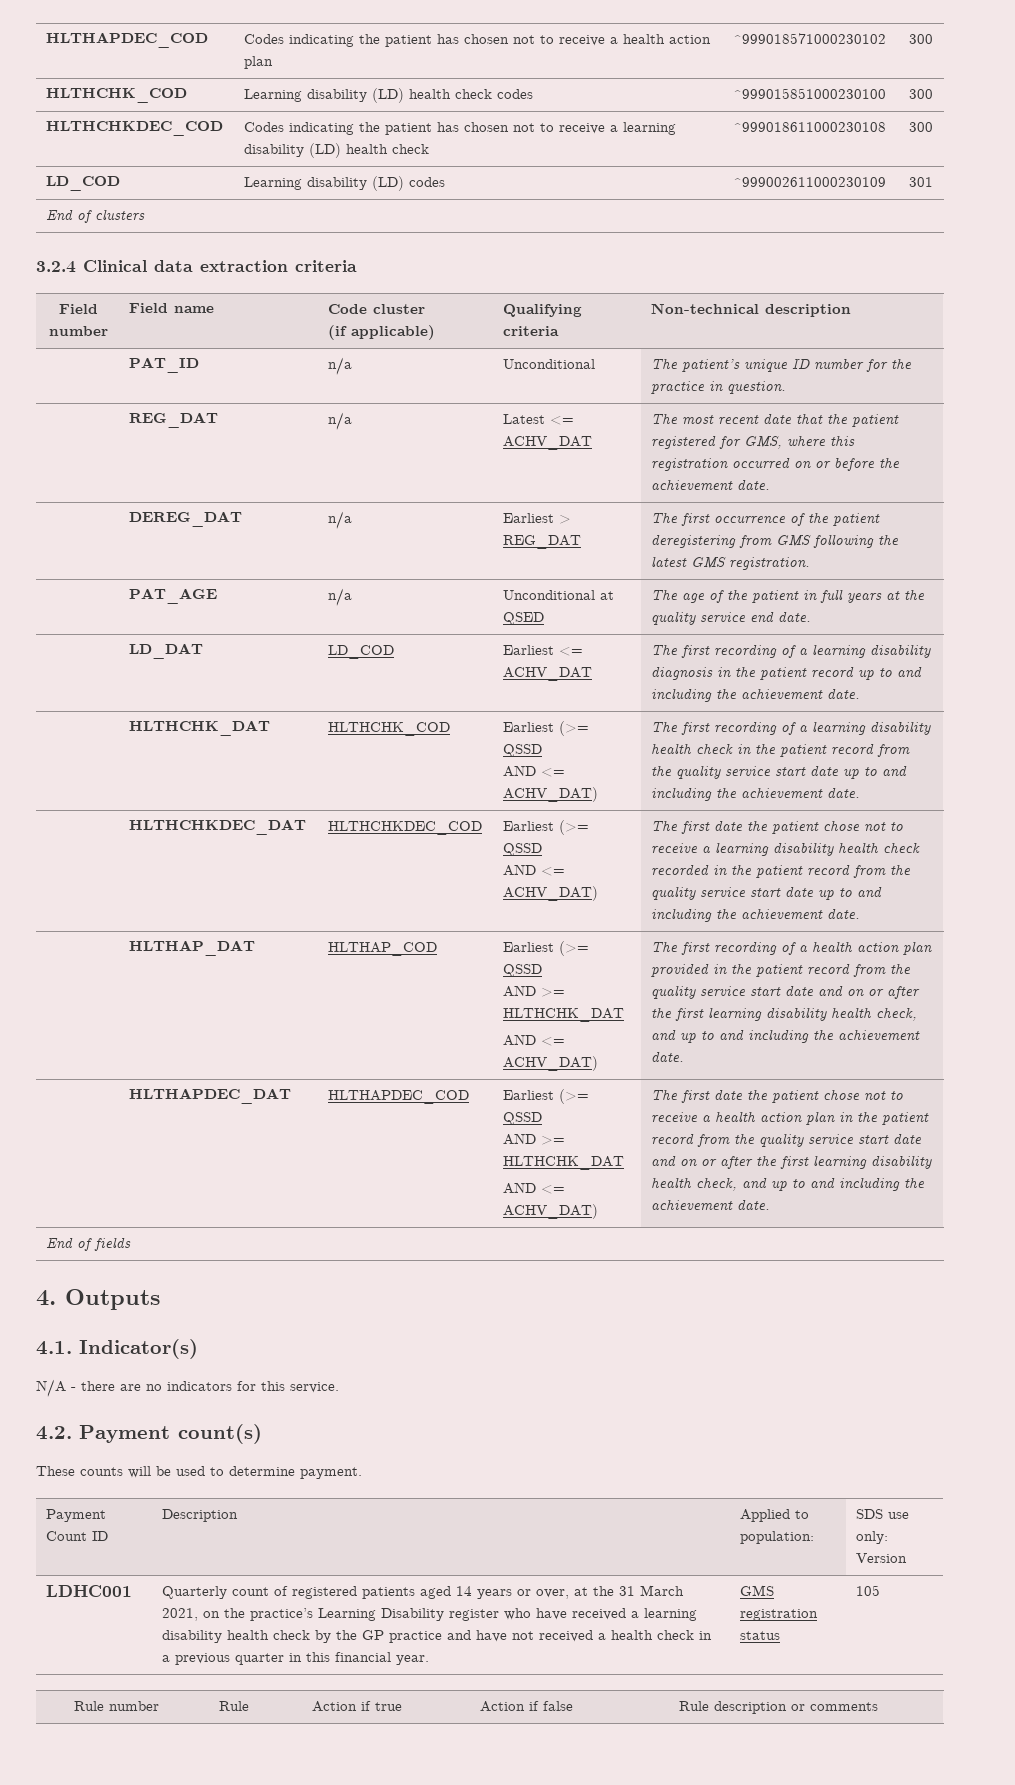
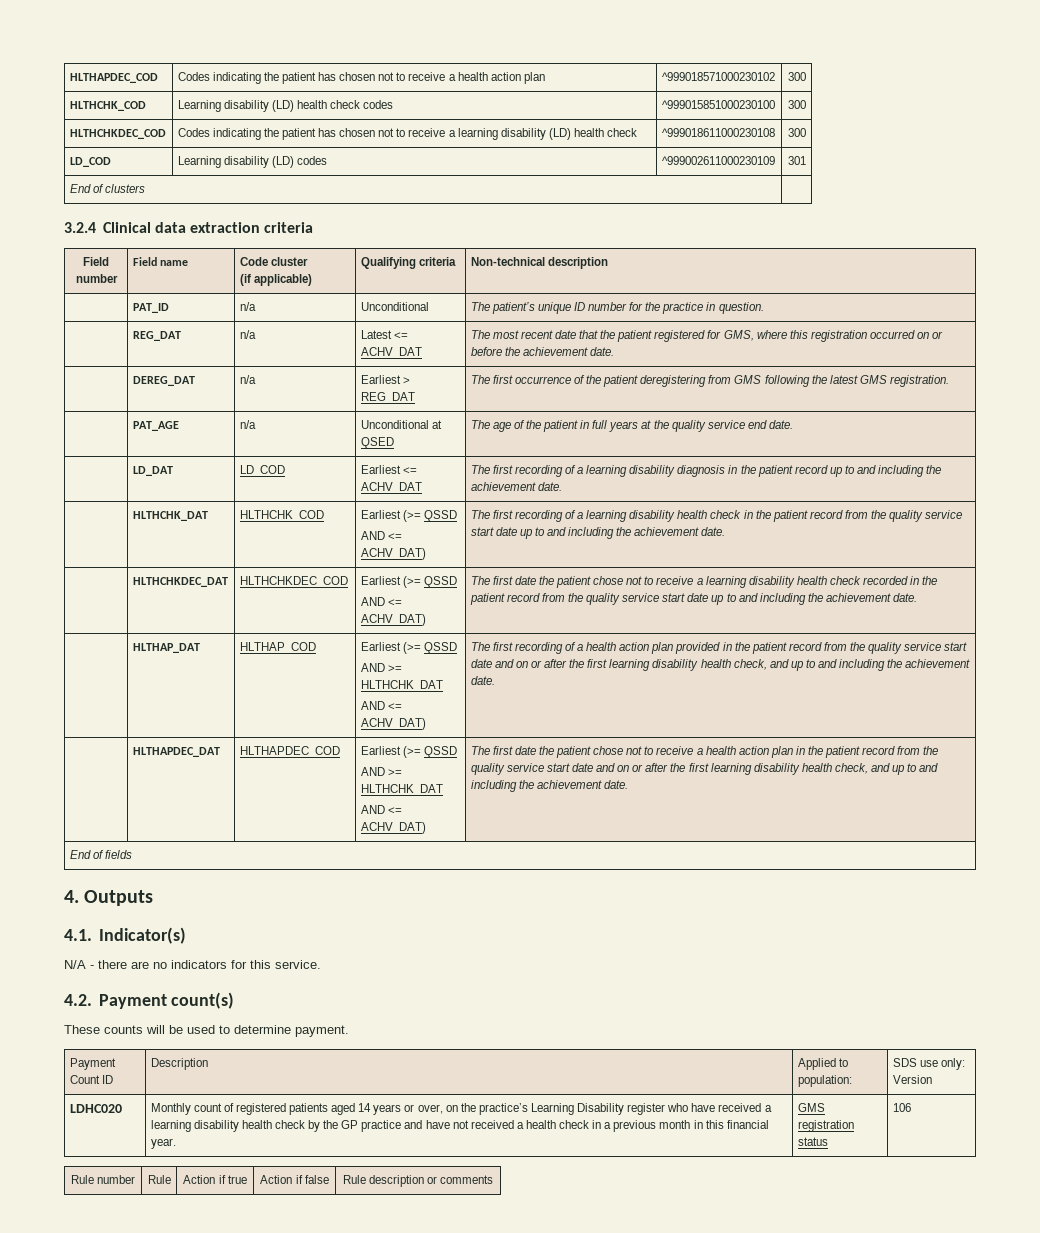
- LDHC001 | Quarterly count of registered patients aged 14 years or over, at the 31 March 2021, on the practice’s Learning Disability register who have received a learning disability health check by the GP practice and have not received a health check in a previous quarter in this financial year.
+ LDHC020 | Monthly count of registered patients aged 14 years or over, on the practice’s Learning Disability register who have received a learning disability health check by the GP practice and have not received a health check in a previous month in this financial year.
- 105
+ 106

